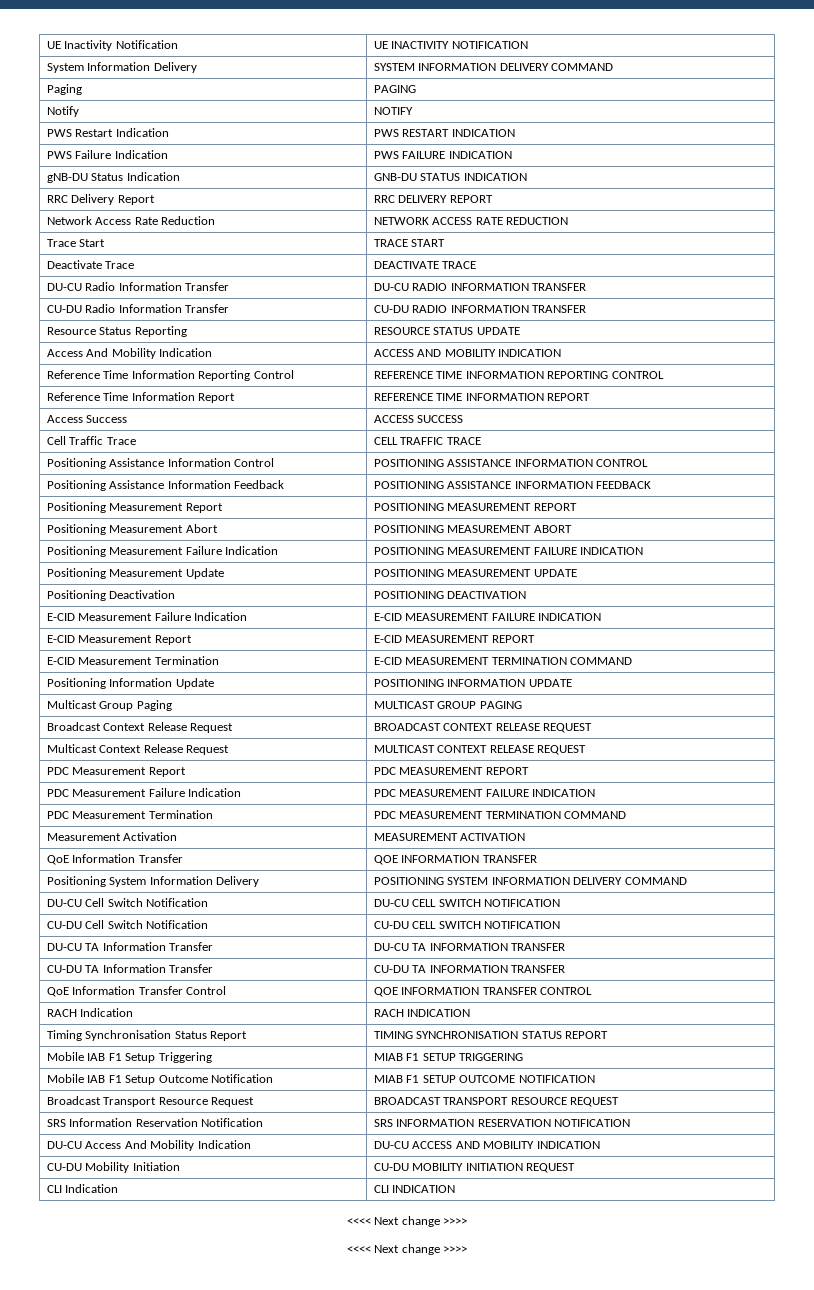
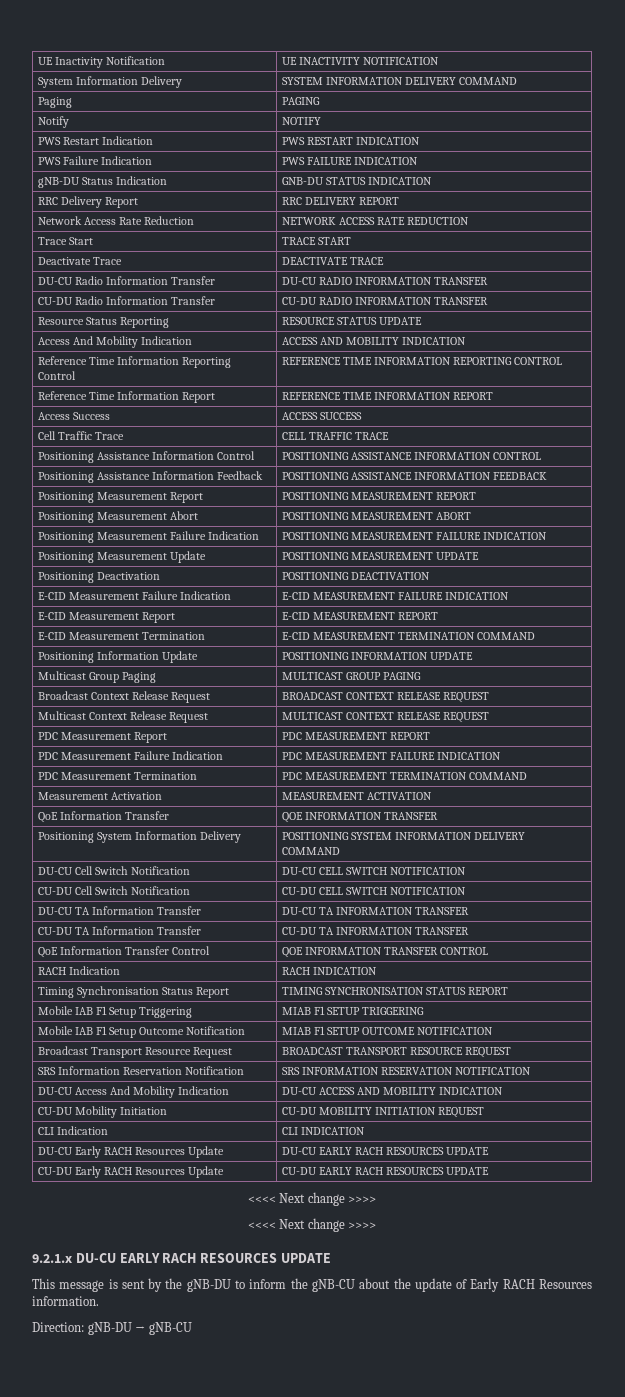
+ DU-CU Early RACH Resources Update | DU-CU EARLY RACH RESOURCES UPDATE
+ CU-DU Early RACH Resources Update | CU-DU EARLY RACH RESOURCES UPDATE
+ 9.2.1.x DU-CU EARLY RACH RESOURCES UPDATE
+ This message is sent by the gNB-DU to inform the gNB-CU about the update of Early RACH Resources information.
+ Direction: gNB-DU → gNB-CU

